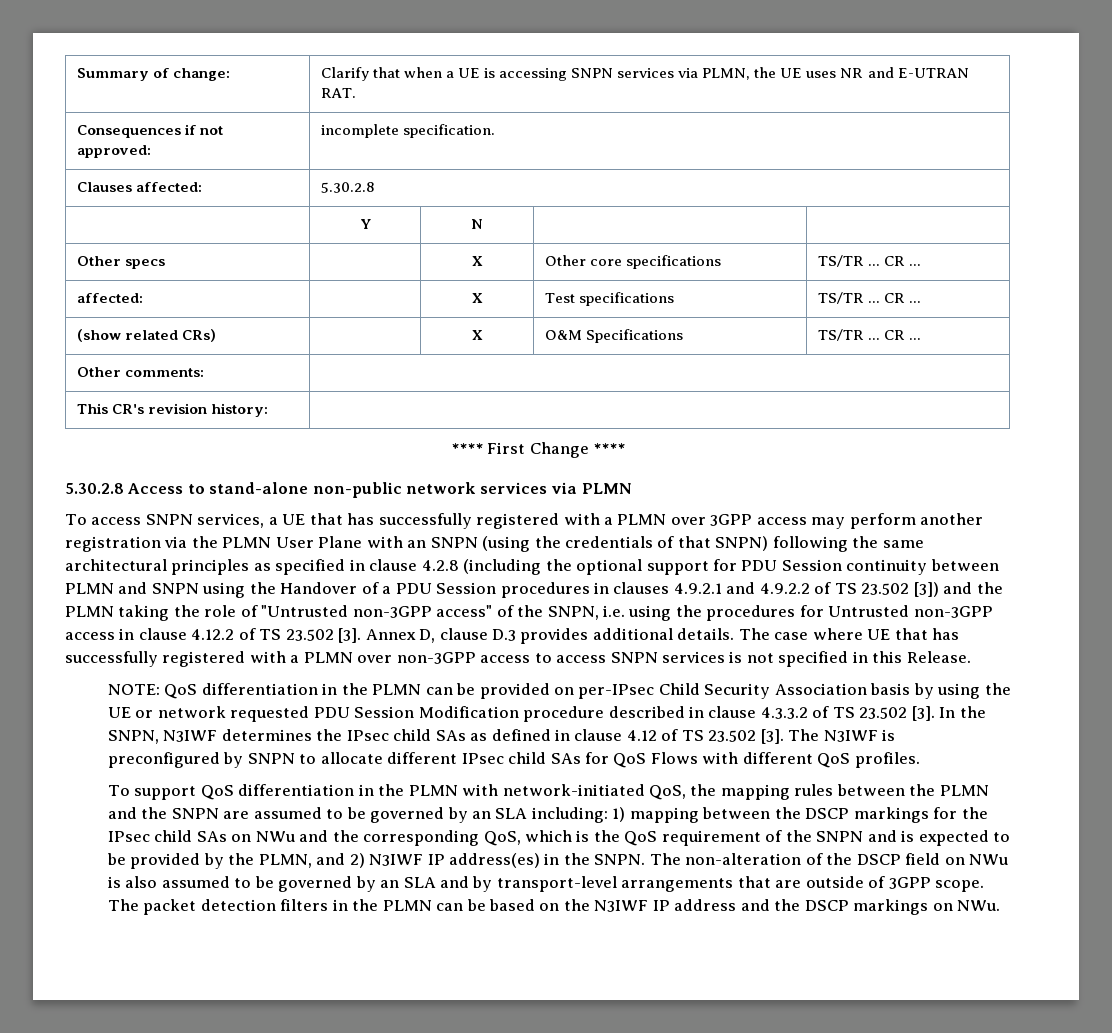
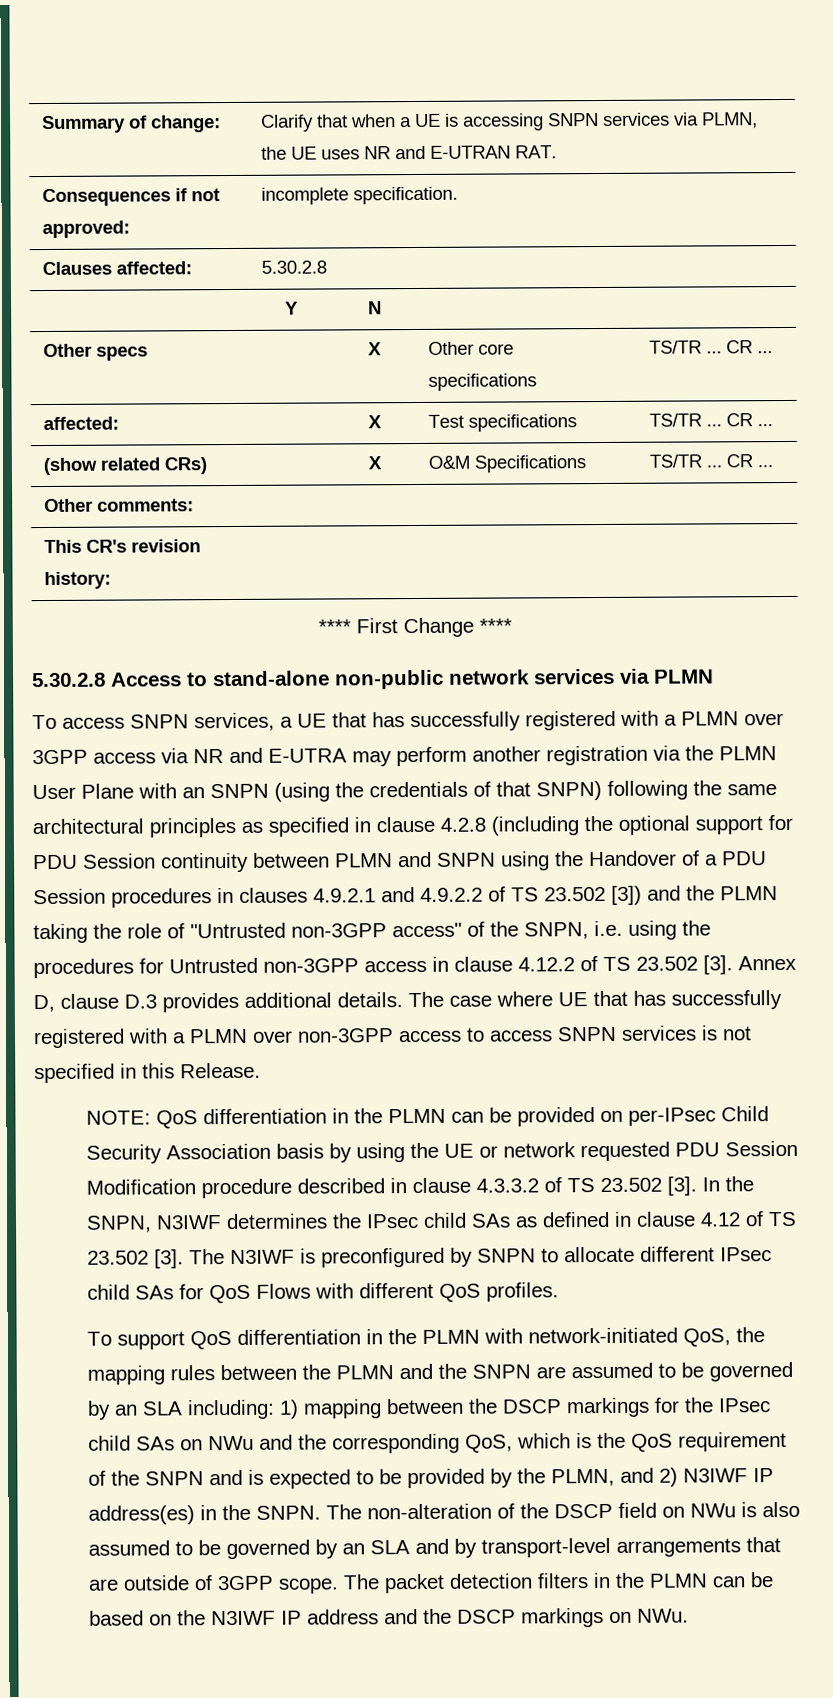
- To access SNPN services, a UE that has successfully registered with a PLMN over 3GPP access may perform another registration via the PLMN User Plane with an SNPN (using the credentials of that SNPN) following the same architectural principles as specified in clause 4.2.8 (including the optional support for PDU Session continuity between PLMN and SNPN using the Handover of a PDU Session procedures in clauses 4.9.2.1 and 4.9.2.2 of TS 23.502 [3]) and the PLMN taking the role of "Untrusted non-3GPP access" of the SNPN, i.e. using the procedures for Untrusted non-3GPP access in clause 4.12.2 of TS 23.502 [3].
+ To access SNPN services, a UE that has successfully registered with a PLMN over 3GPP access via NR and E-UTRA may perform another registration via the PLMN User Plane with an SNPN (using the credentials of that SNPN) following the same architectural principles as specified in clause 4.2.8 (including the optional support for PDU Session continuity between PLMN and SNPN using the Handover of a PDU Session procedures in clauses 4.9.2.1 and 4.9.2.2 of TS 23.502 [3]) and the PLMN taking the role of "Untrusted non-3GPP access" of the SNPN, i.e. using the procedures for Untrusted non-3GPP access in clause 4.12.2 of TS 23.502 [3].

